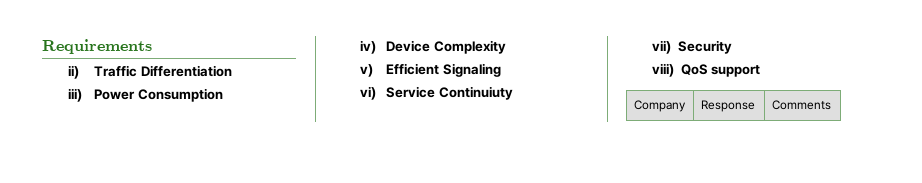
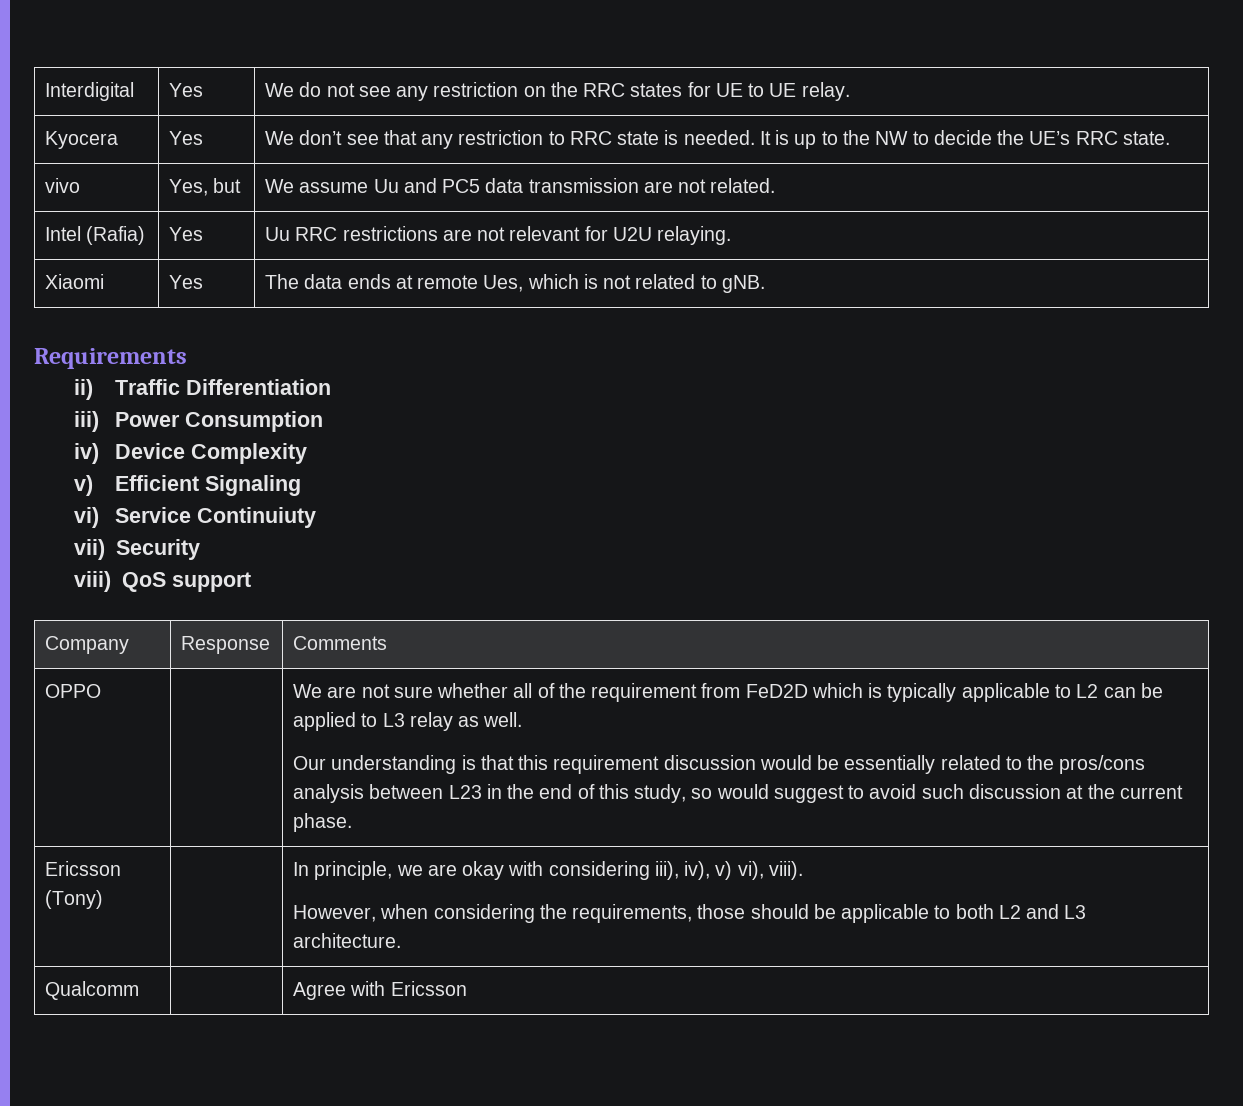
+ Interdigital | Yes | We do not see any restriction on the RRC states for UE to UE relay.
+ Kyocera | Yes | We don’t see that any restriction to RRC state is needed. It is up to the NW to decide the UE’s RRC state.
+ vivo | Yes, but | We assume Uu and PC5 data transmission are not related.
+ Intel (Rafia) | Yes | Uu RRC restrictions are not relevant for U2U relaying.
+ Xiaomi | Yes | The data ends at remote Ues, which is not related to gNB.
+ OPPO | | We are not sure whether all of the requirement from FeD2D which is typically applicable to L2 can be applied to L3 relay as well.
+ Our understanding is that this requirement discussion would be essentially related to the pros/cons analysis between L23 in the end of this study, so would suggest to avoid such discussion at the current phase.
+ Ericsson (Tony) | | In principle, we are okay with considering iii), iv), v) vi), viii).
+ However, when considering the requirements, those should be applicable to both L2 and L3 architecture.
+ Qualcomm | | Agree with Ericsson

